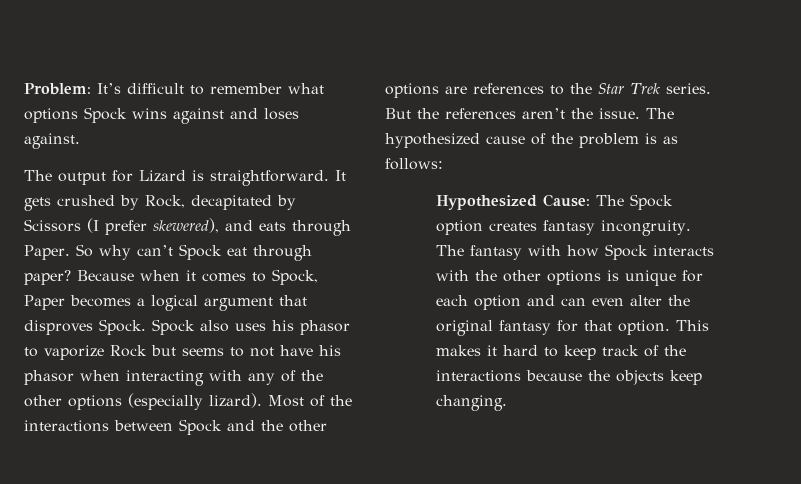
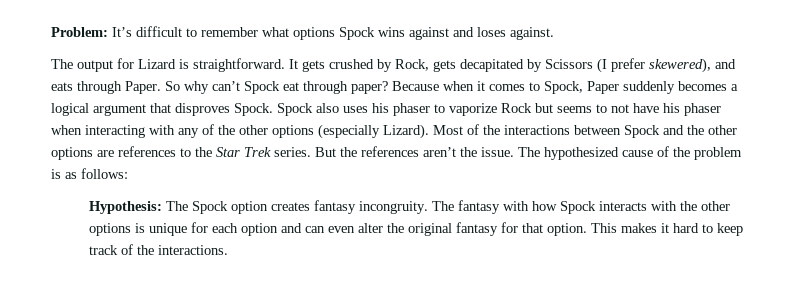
- It gets crushed by Rock, decapitated by Scissors (I prefer skewered), and eats through Paper.
+ It gets crushed by Rock, gets decapitated by Scissors (I prefer skewered), and eats through Paper.
- Because when it comes to Spock, Paper becomes a logical argument that disproves Spock.
+ Because when it comes to Spock, Paper suddenly becomes a logical argument that disproves Spock.
- Spock also uses his phasor to vaporize Rock but seems to not have his phasor when interacting with any of the other options (especially lizard).
+ Spock also uses his phaser to vaporize Rock but seems to not have his phaser when interacting with any of the other options (especially Lizard).
- Hypothesized Cause: The Spock option creates fantasy incongruity.
+ Hypothesis: The Spock option creates fantasy incongruity.
- This makes it hard to keep track of the interactions because the objects keep changing.
+ This makes it hard to keep track of the interactions.

